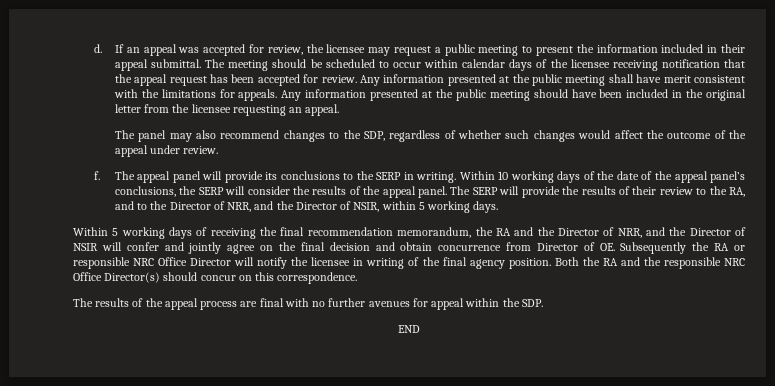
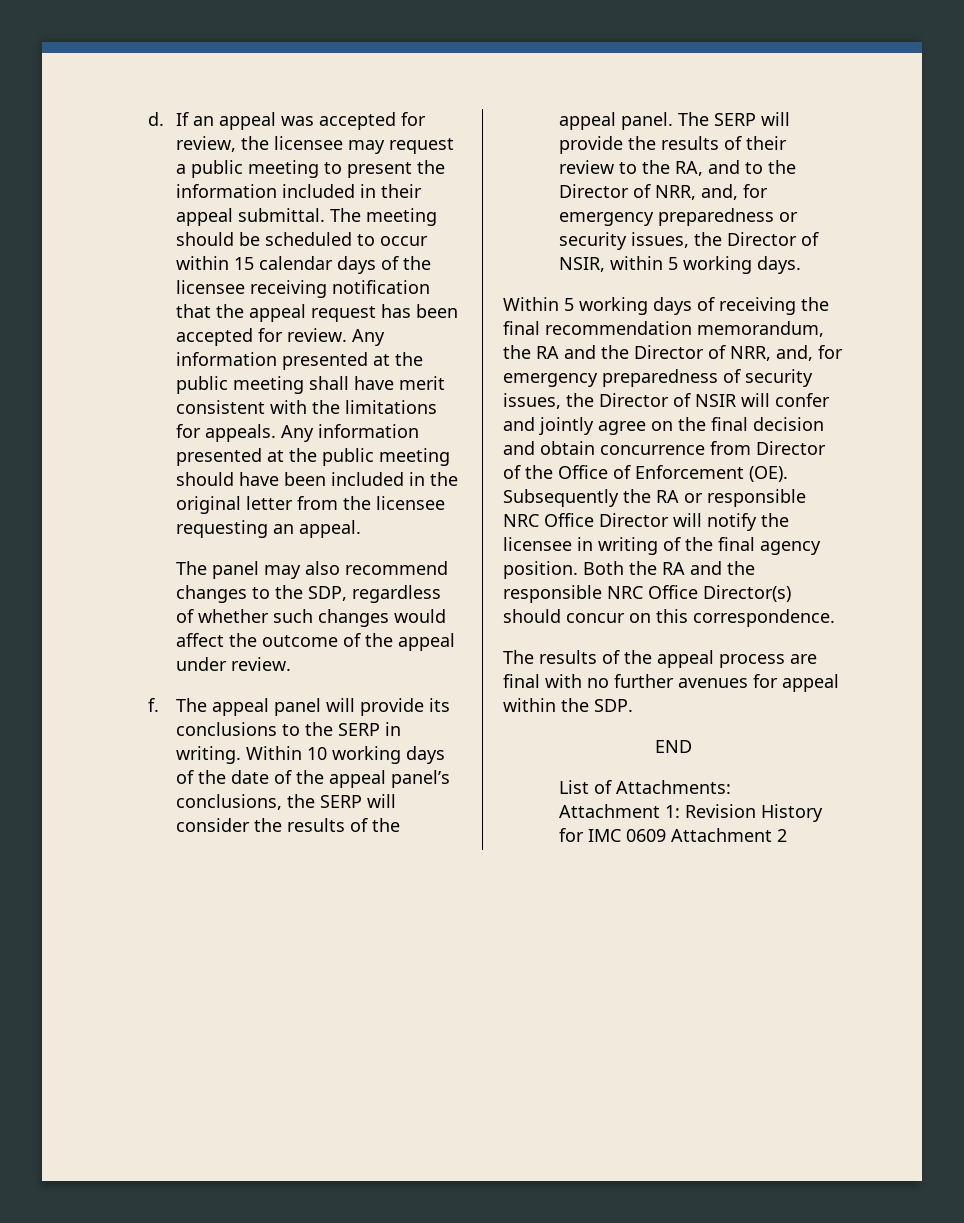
- The meeting should be scheduled to occur within calendar days of the licensee receiving notification that the appeal request has been accepted for review.
+ The meeting should be scheduled to occur within 15 calendar days of the licensee receiving notification that the appeal request has been accepted for review.
- The SERP will provide the results of their review to the RA, and to the Director of NRR, and the Director of NSIR, within 5 working days.
+ The SERP will provide the results of their review to the RA, and to the Director of NRR, and, for emergency preparedness or security issues, the Director of NSIR, within 5 working days.
- Within 5 working days of receiving the final recommendation memorandum, the RA and the Director of NRR, and the Director of NSIR will confer and jointly agree on the final decision and obtain concurrence from Director of OE. Subsequently the RA or responsible NRC Office Director will notify the licensee in writing of the final agency position.
+ Within 5 working days of receiving the final recommendation memorandum, the RA and the Director of NRR, and, for emergency preparedness of security issues, the Director of NSIR will confer and jointly agree on the final decision and obtain concurrence from Director of the Office of Enforcement (OE). Subsequently the RA or responsible NRC Office Director will notify the licensee in writing of the final agency position.
+ List of Attachments:
+ Attachment 1: Revision History for IMC 0609 Attachment 2

